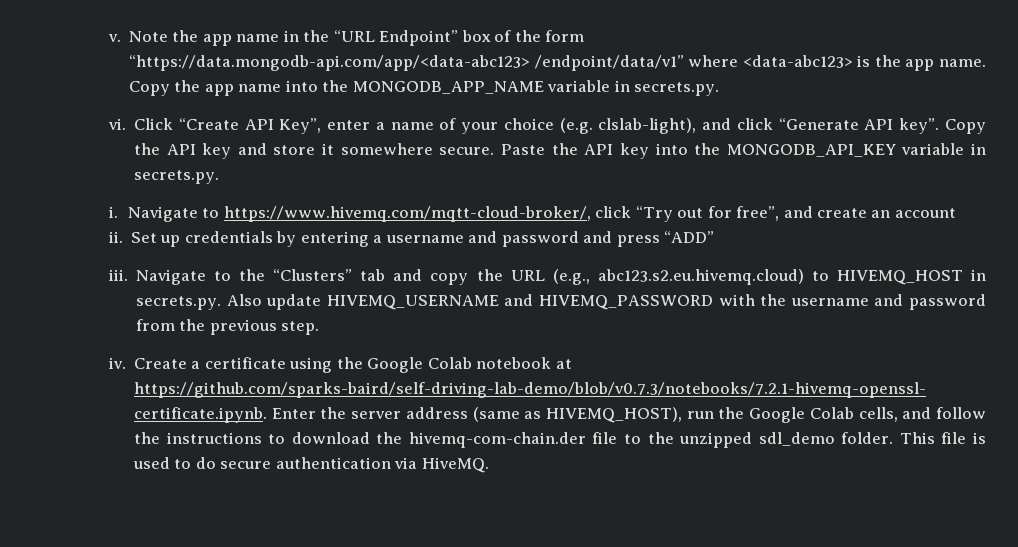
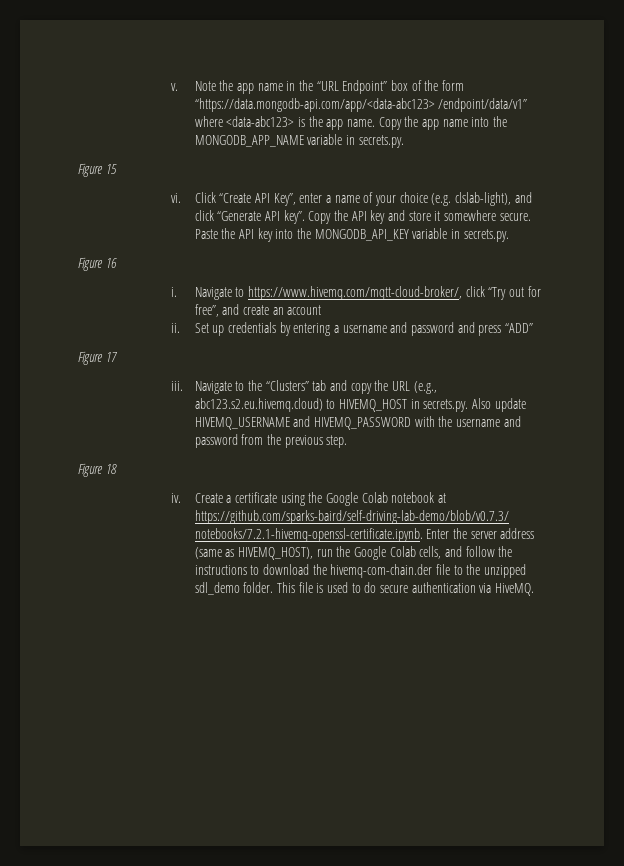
+ Figure 15
+ Figure 16
+ Figure 17
+ Figure 18

